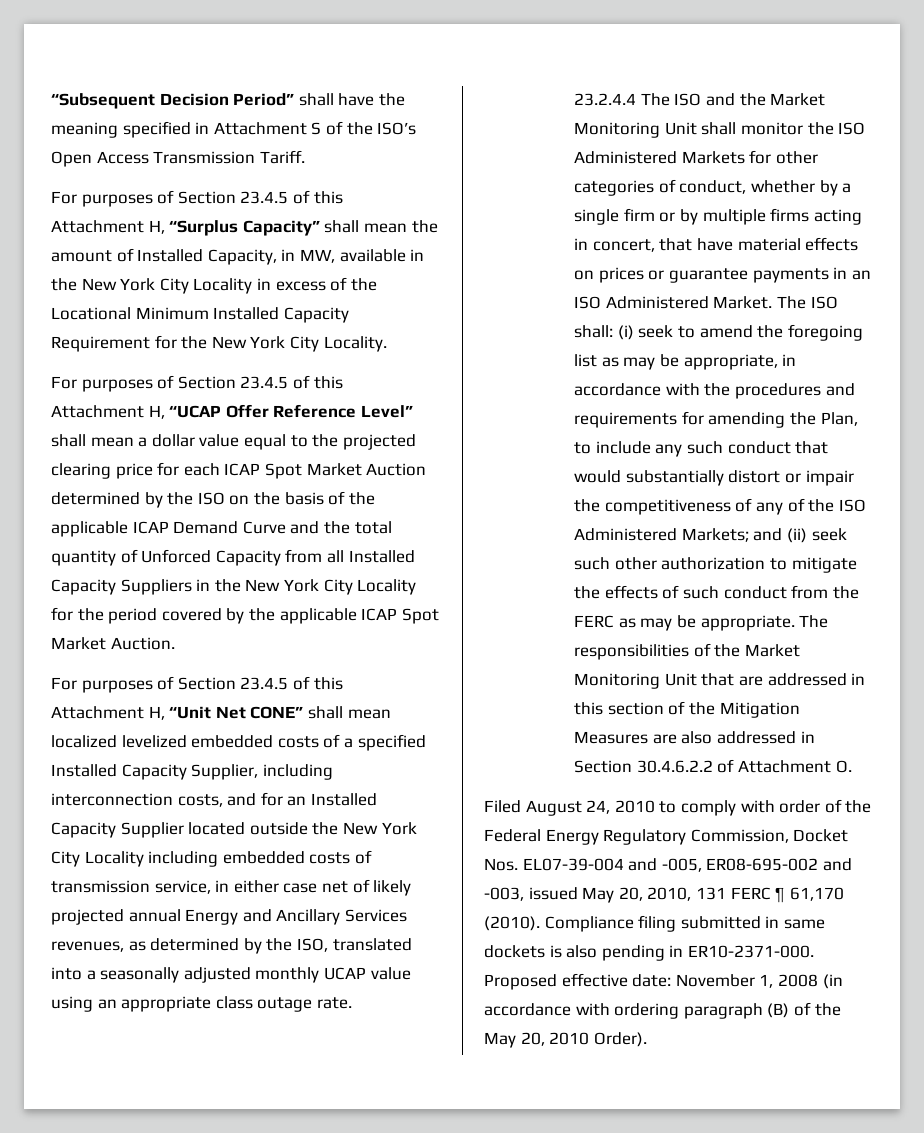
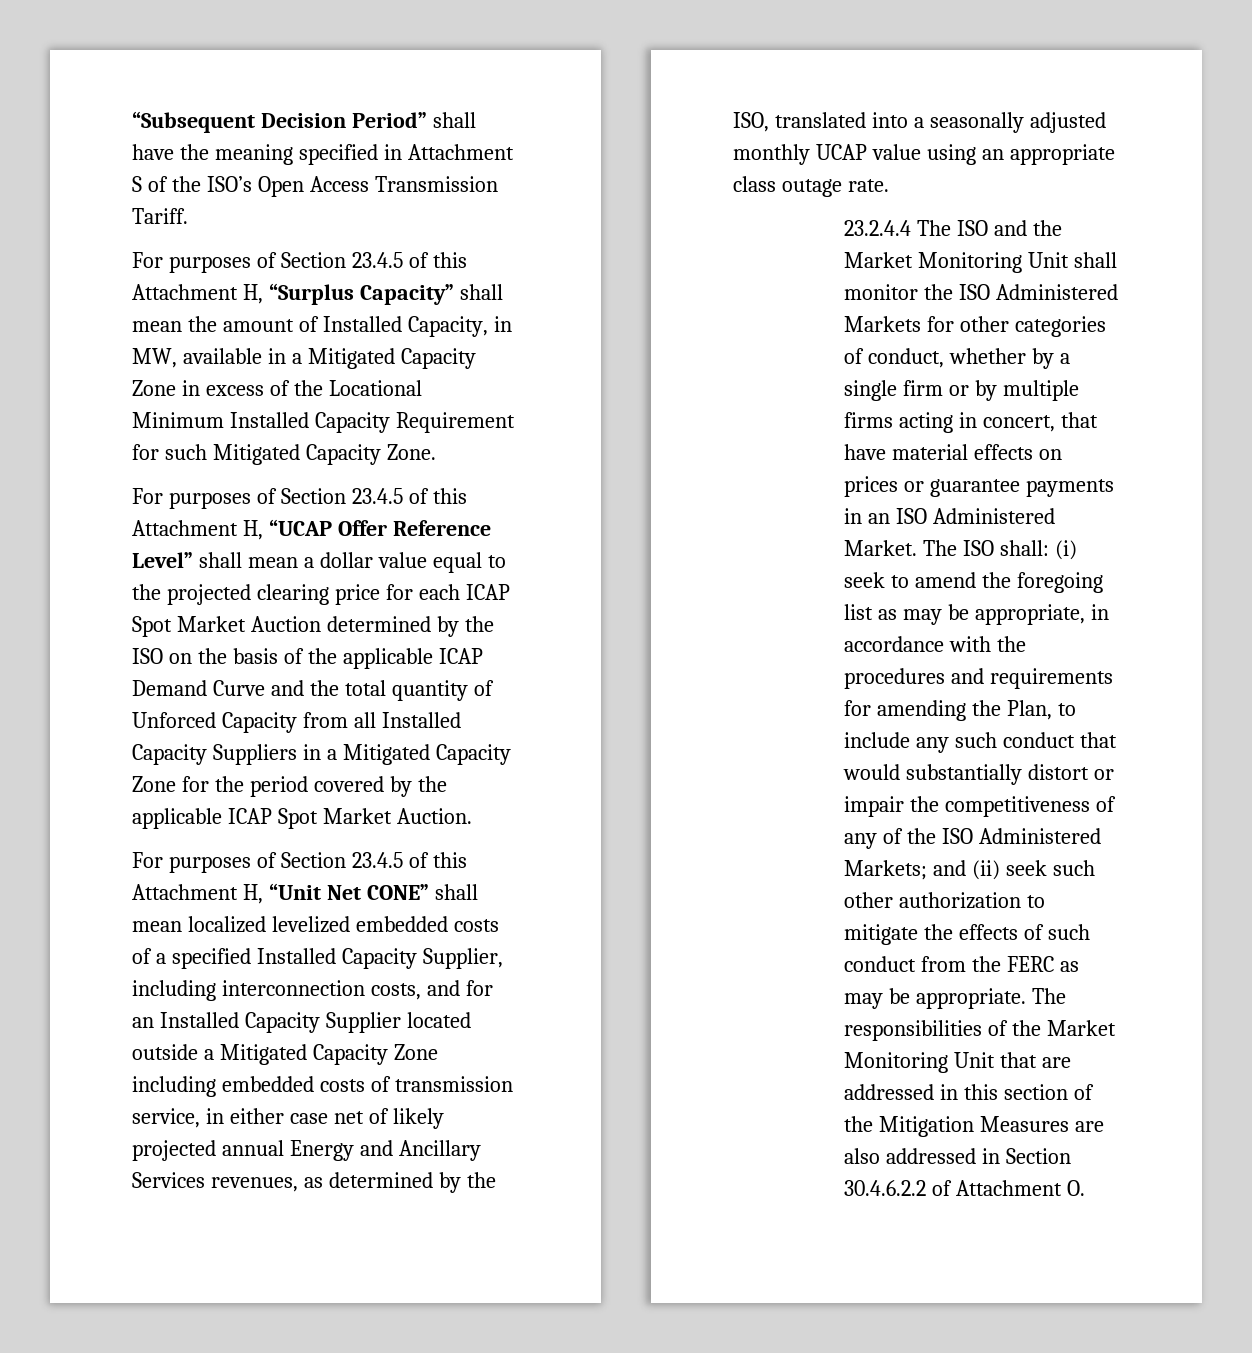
- For purposes of Section 23.4.5 of this Attachment H, “Surplus Capacity” shall mean the amount of Installed Capacity, in MW, available in the New York City Locality in excess of the Locational Minimum Installed Capacity Requirement for the New York City Locality.
+ For purposes of Section 23.4.5 of this Attachment H, “Surplus Capacity” shall mean the amount of Installed Capacity, in MW, available in a Mitigated Capacity Zone in excess of the Locational Minimum Installed Capacity Requirement for such Mitigated Capacity Zone.
- For purposes of Section 23.4.5 of this Attachment H, “UCAP Offer Reference Level” shall mean a dollar value equal to the projected clearing price for each ICAP Spot Market Auction determined by the ISO on the basis of the applicable ICAP Demand Curve and the total quantity of Unforced Capacity from all Installed Capacity Suppliers in the New York City Locality for the period covered by the applicable ICAP Spot Market Auction.
+ For purposes of Section 23.4.5 of this Attachment H, “UCAP Offer Reference Level” shall mean a dollar value equal to the projected clearing price for each ICAP Spot Market Auction determined by the ISO on the basis of the applicable ICAP Demand Curve and the total quantity of Unforced Capacity from all Installed Capacity Suppliers in a Mitigated Capacity Zone for the period covered by the applicable ICAP Spot Market Auction.
- For purposes of Section 23.4.5 of this Attachment H, “Unit Net CONE” shall mean localized levelized embedded costs of a specified Installed Capacity Supplier, including interconnection costs, and for an Installed Capacity Supplier located outside the New York City Locality including embedded costs of transmission service, in either case net of likely projected annual Energy and Ancillary Services revenues, as determined by the ISO, translated into a seasonally adjusted monthly UCAP value using an appropriate class outage rate.
+ For purposes of Section 23.4.5 of this Attachment H, “Unit Net CONE” shall mean localized levelized embedded costs of a specified Installed Capacity Supplier, including interconnection costs, and for an Installed Capacity Supplier located outside a Mitigated Capacity Zone including embedded costs of transmission service, in either case net of likely projected annual Energy and Ancillary Services revenues, as determined by the ISO, translated into a seasonally adjusted monthly UCAP value using an appropriate class outage rate.
- Filed August 24, 2010 to comply with order of the Federal Energy Regulatory Commission, Docket Nos. EL07-39-004 and -005, ER08-695-002 and -003, issued May 20, 2010, 131 FERC ¶ 61,170 (2010). Compliance filing submitted in same dockets is also pending in ER10-2371-000. Proposed effective date: November 1, 2008 (in accordance with ordering paragraph (B) of the May 20, 2010 Order).

